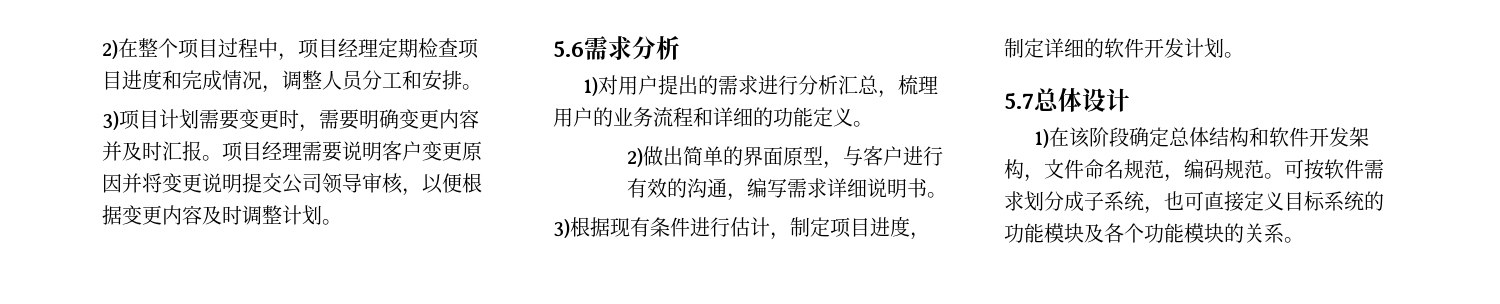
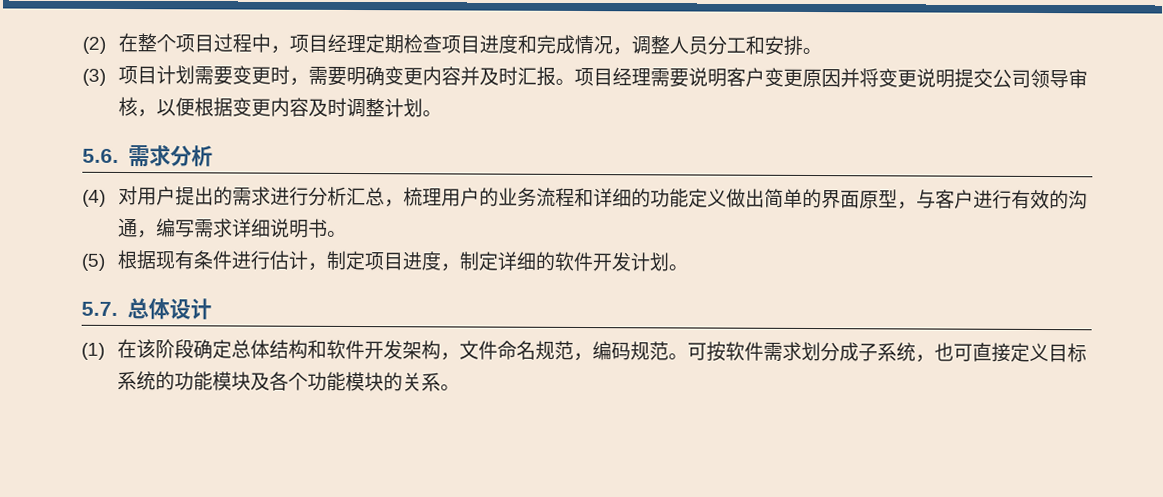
- 2)在整个项目过程中，项目经理定期检查项目进度和完成情况，调整人员分工和安排。
+ (2)在整个项目过程中，项目经理定期检查项目进度和完成情况，调整人员分工和安排。
- 3)项目计划需要变更时，需要明确变更内容并及时汇报。
+ (3)项目计划需要变更时，需要明确变更内容并及时汇报。
- 5.6需求分析
+ 5.6.需求分析
- 1)对用户提出的需求进行分析汇总，梳理用户的业务流程和详细的功能定义。
- 2)做出简单的界面原型，与客户进行有效的沟通，编写需求详细说明书。
+ (4)对用户提出的需求进行分析汇总，梳理用户的业务流程和详细的功能定义做出简单的界面原型，与客户进行有效的沟通，编写需求详细说明书。
- 3)根据现有条件进行估计，制定项目进度，制定详细的软件开发计划。
+ (5)根据现有条件进行估计，制定项目进度，制定详细的软件开发计划。
- 5.7总体设计
+ 5.7.总体设计
- 1)在该阶段确定总体结构和软件开发架构，文件命名规范，编码规范。
+ (1)在该阶段确定总体结构和软件开发架构，文件命名规范，编码规范。

